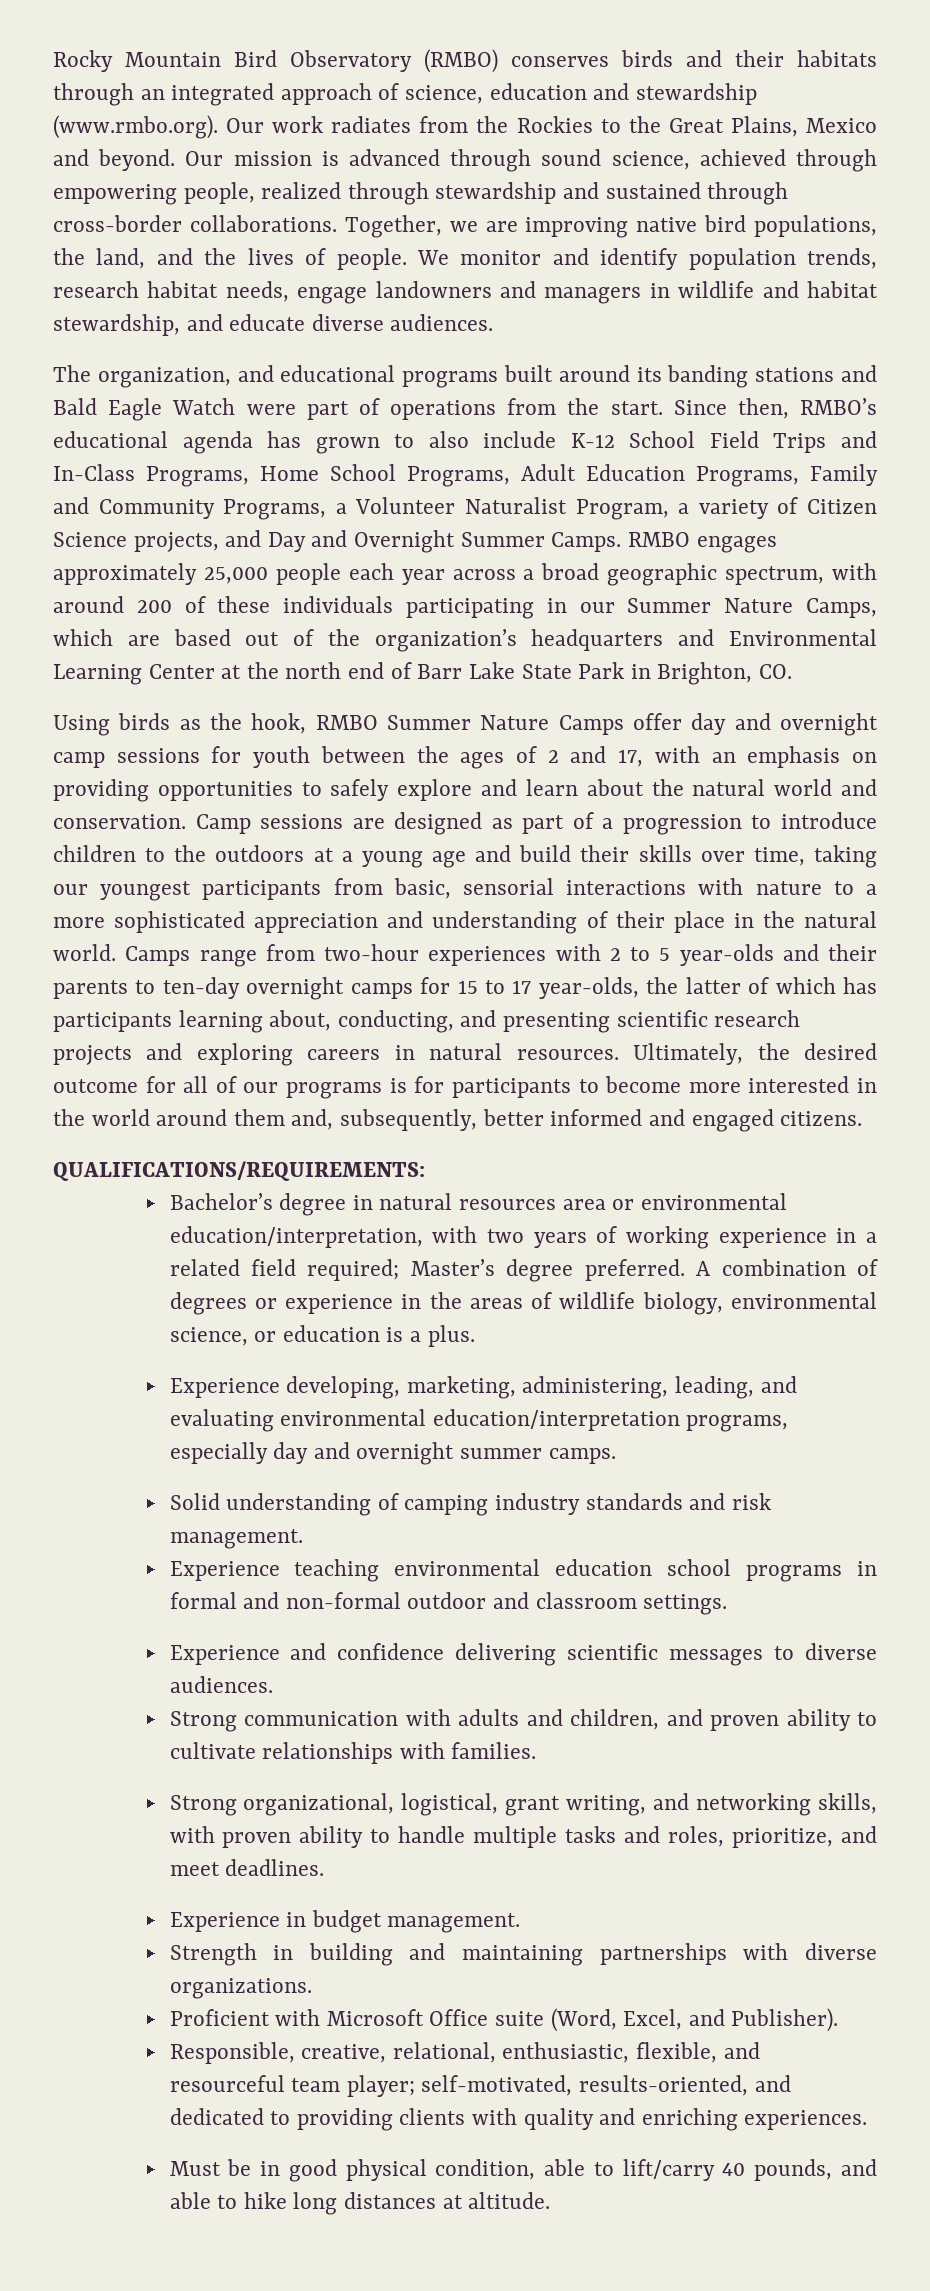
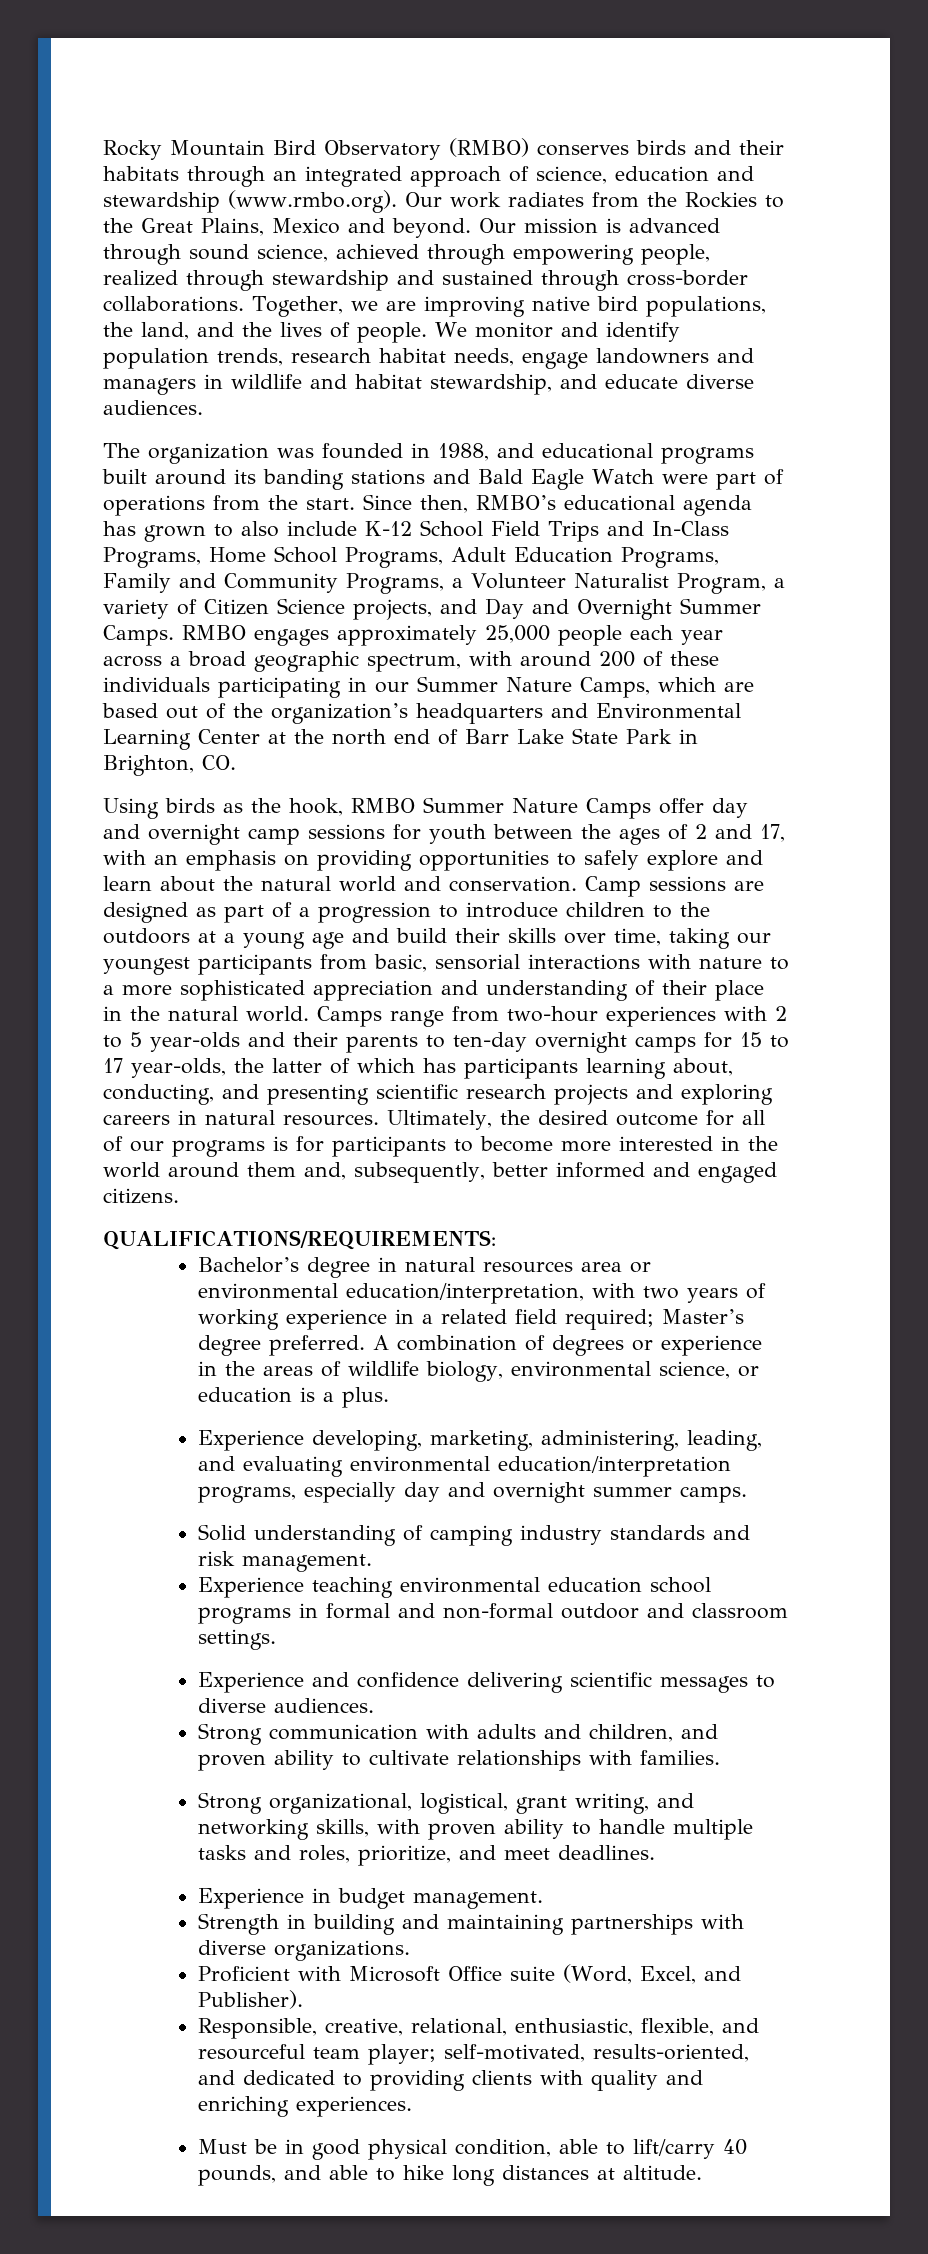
- The organization, and educational programs built around its banding stations and Bald Eagle Watch were part of operations from the start.
+ The organization was founded in 1988, and educational programs built around its banding stations and Bald Eagle Watch were part of operations from the start.

